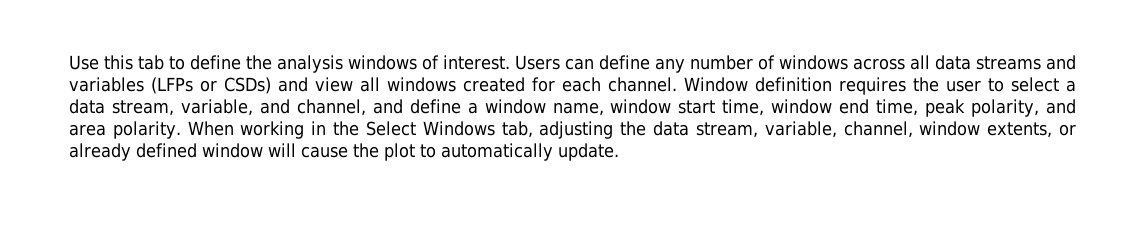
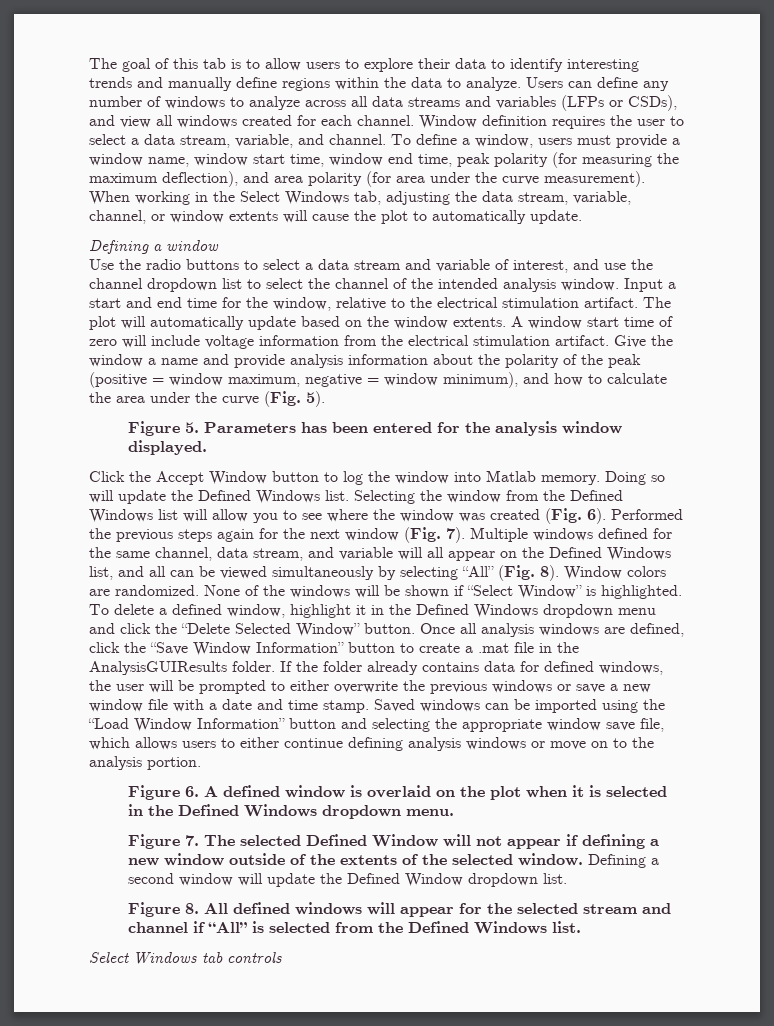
- Use this tab to define the analysis windows of interest.
+ The goal of this tab is to allow users to explore their data to identify interesting trends and manually define regions within the data to analyze.
- Users can define any number of windows across all data streams and variables (LFPs or CSDs) and view all windows created for each channel.
+ Users can define any number of windows to analyze across all data streams and variables (LFPs or CSDs), and view all windows created for each channel.
- Window definition requires the user to select a data stream, variable, and channel, and define a window name, window start time, window end time, peak polarity, and area polarity.
+ Window definition requires the user to select a data stream, variable, and channel. To define a window, users must provide a window name, window start time, window end time, peak polarity (for measuring the maximum deflection), and area polarity (for area under the curve measurement).
- When working in the Select Windows tab, adjusting the data stream, variable, channel, window extents, or already defined window will cause the plot to automatically update.
+ When working in the Select Windows tab, adjusting the data stream, variable, channel, or window extents will cause the plot to automatically update.
+ Defining a window
+ Use the radio buttons to select a data stream and variable of interest, and use the channel dropdown list to select the channel of the intended analysis window. Input a start and end time for the window, relative to the electrical stimulation artifact. The plot will automatically update based on the window extents. A window start time of zero will include voltage information from the electrical stimulation artifact. Give the window a name and provide analysis information about the polarity of the peak (positive = window maximum, negative = window minimum), and how to calculate the area under the curve (Fig. 5).
+ Figure 5. Parameters has been entered for the analysis window displayed.
+ Click the Accept Window button to log the window into Matlab memory. Doing so will update the Defined Windows list. Selecting the window from the Defined Windows list will allow you to see where the window was created (Fig. 6). Performed the previous steps again for the next window (Fig. 7). Multiple windows defined for the same channel, data stream, and variable will all appear on the Defined Windows list, and all can be viewed simultaneously by selecting “All” (Fig. 8). Window colors are randomized. None of the windows will be shown if “Select Window” is highlighted. To delete a defined window, highlight it in the Defined Windows dropdown menu and click the “Delete Selected Window” button. Once all analysis windows are defined, click the “Save Window Information” button to create a .mat file in the AnalysisGUIResults folder. If the folder already contains data for defined windows, the user will be prompted to either overwrite the previous windows or save a new window file with a date and time stamp. Saved windows can be imported using the “Load Window Information” button and selecting the appropriate window save file, which allows users to either continue defining analysis windows or move on to the analysis portion.
+ Figure 6. A defined window is overlaid on the plot when it is selected in the Defined Windows dropdown menu.
+ Figure 7. The selected Defined Window will not appear if defining a new window outside of the extents of the selected window. Defining a second window will update the Defined Window dropdown list.
+ Figure 8. All defined windows will appear for the selected stream and channel if “All” is selected from the Defined Windows list.
+ Select Windows tab controls

